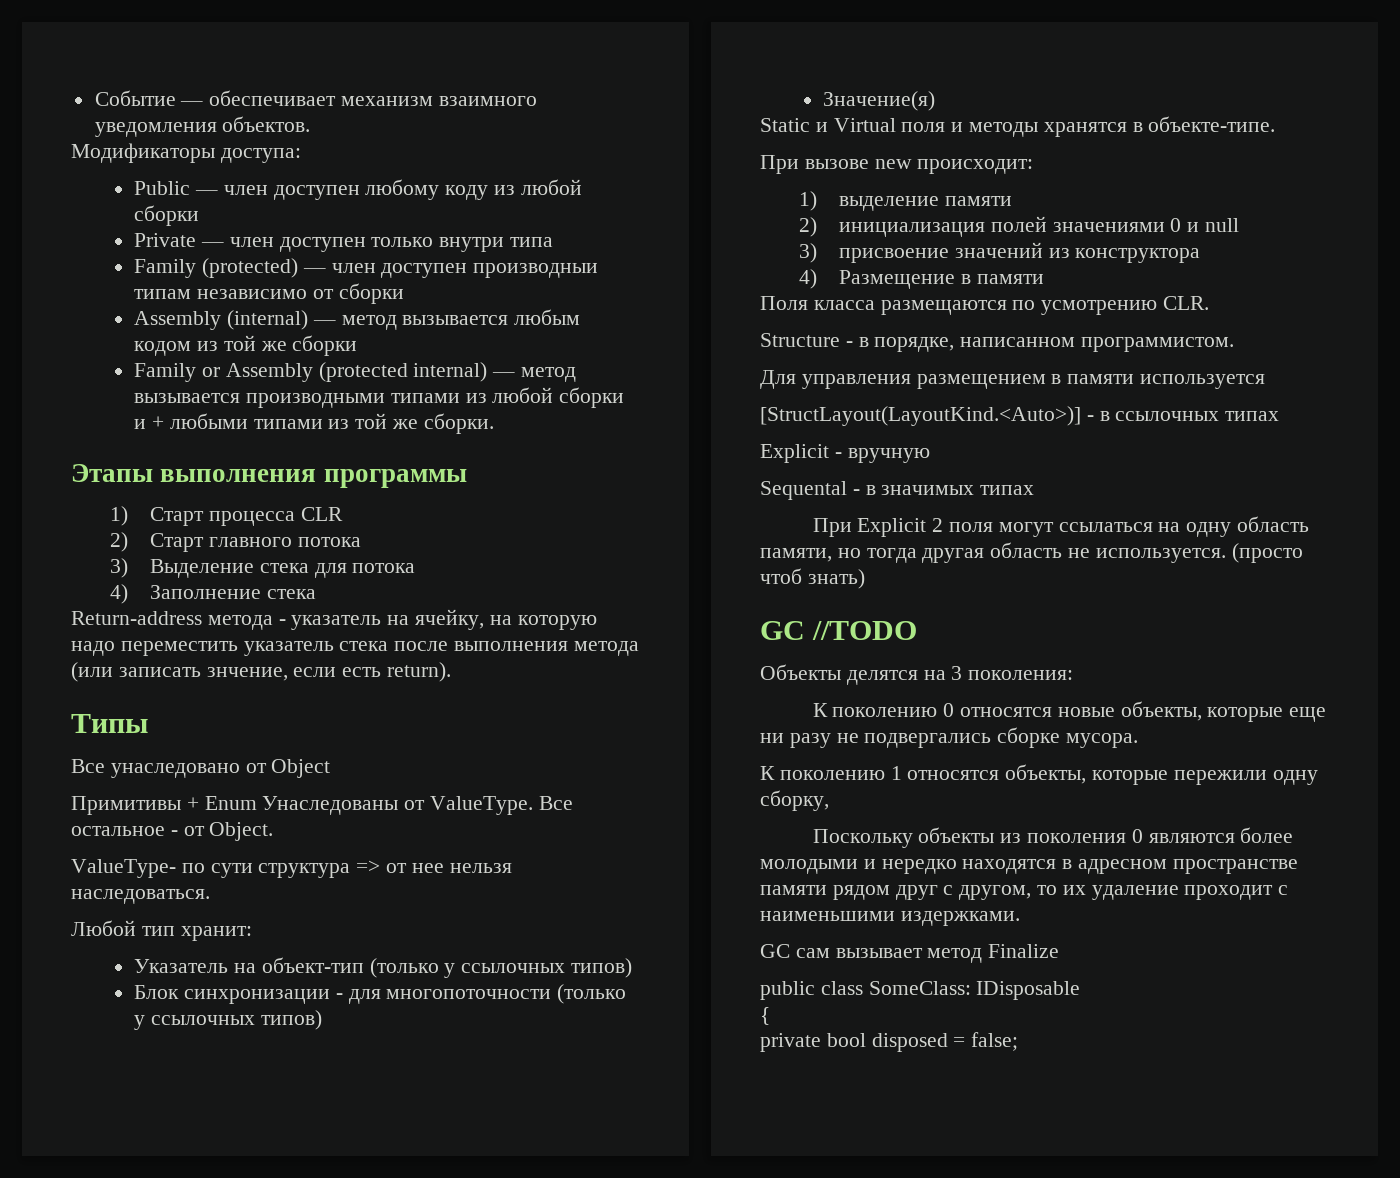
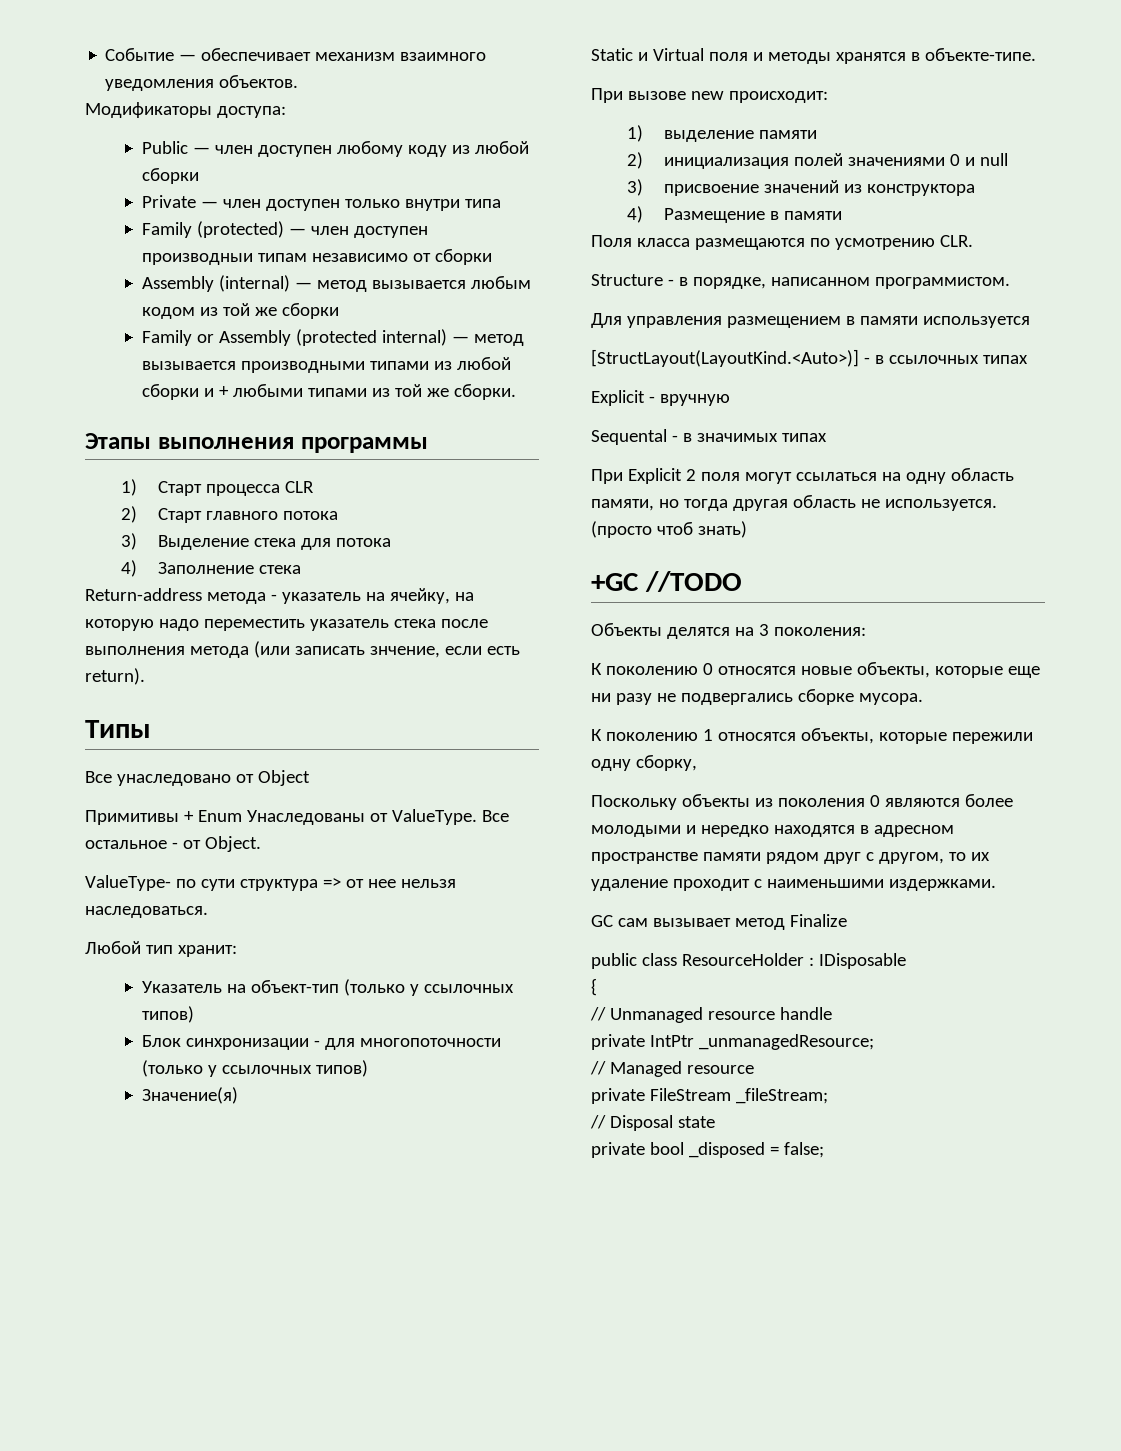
- GC //TODO
+ +GC //TODO
- public class SomeClass: IDisposable
+ public class ResourceHolder : IDisposable
+ // Unmanaged resource handle
+ private IntPtr _unmanagedResource;
+ // Managed resource
+ private FileStream _fileStream;
+ // Disposal state
- private bool disposed = false;
+ private bool _disposed = false;

